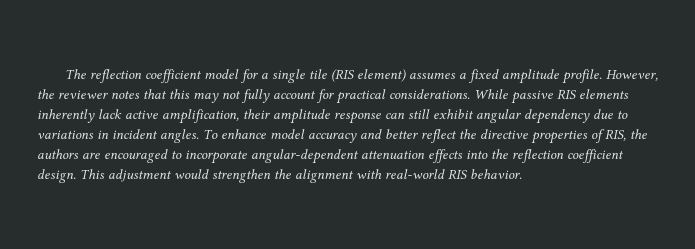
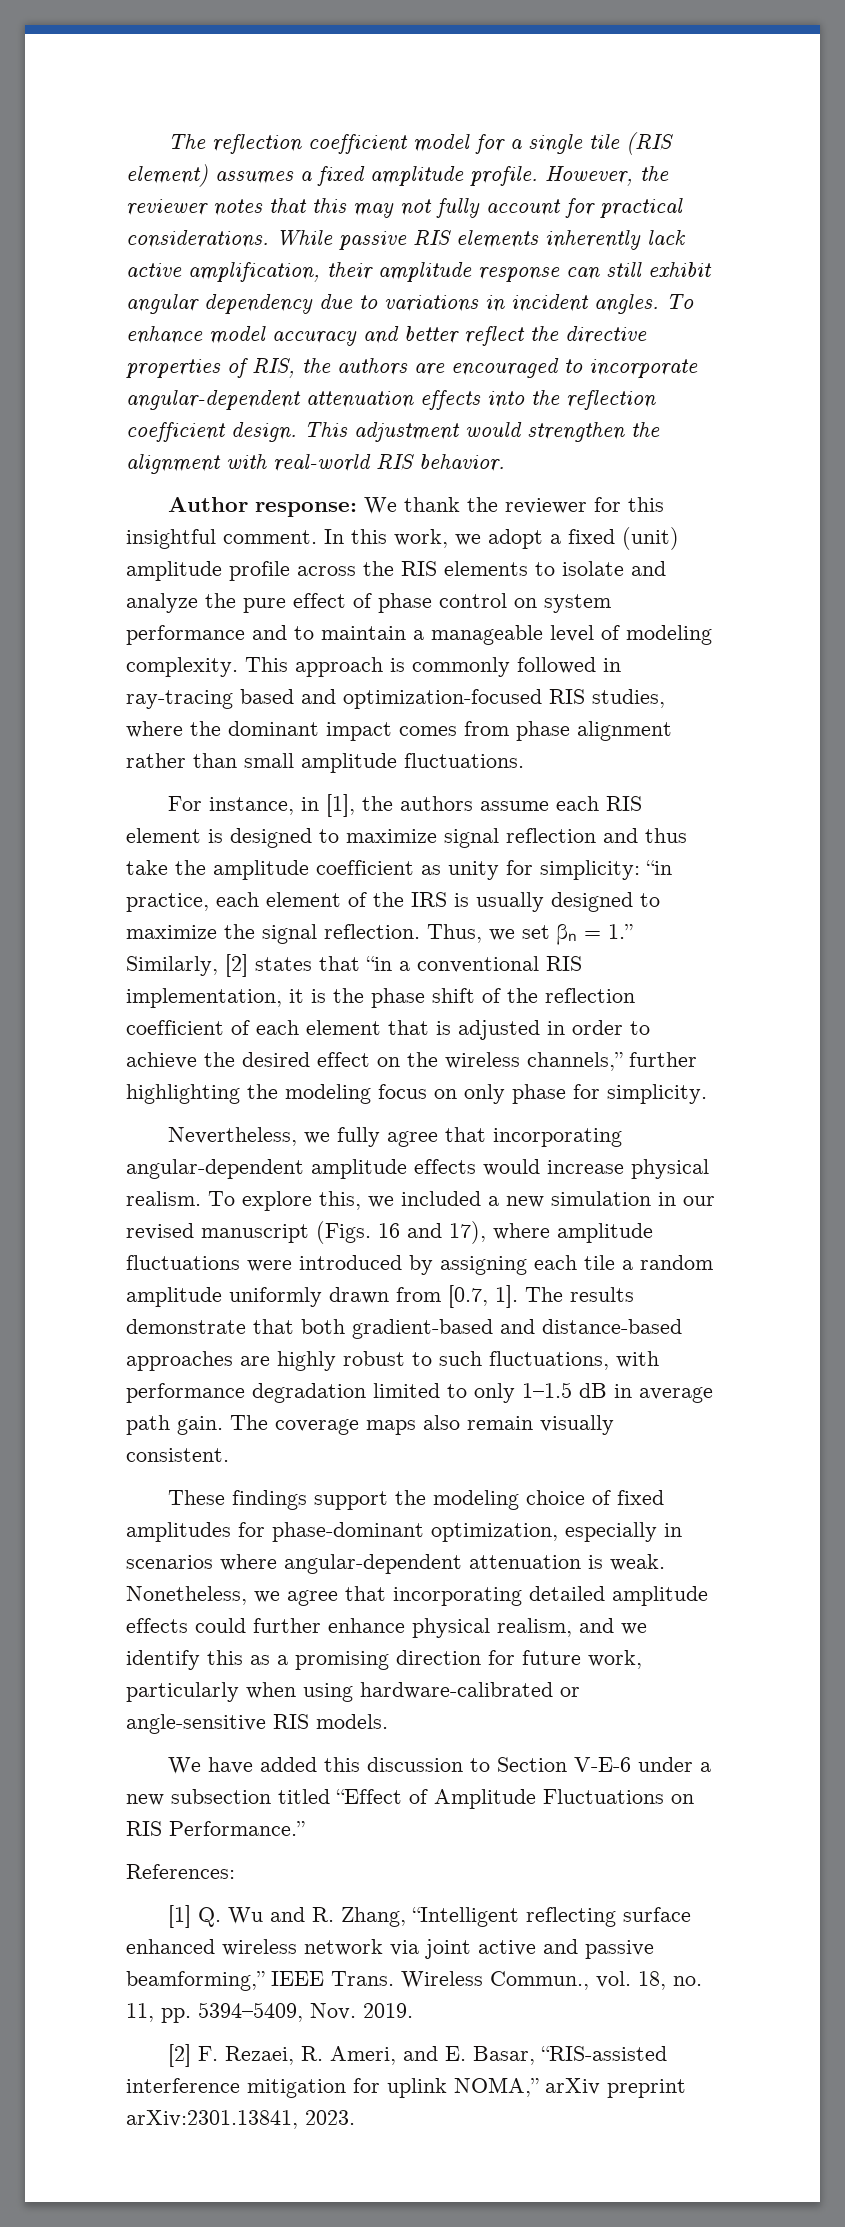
+ Author response: We thank the reviewer for this insightful comment. In this work, we adopt a fixed (unit) amplitude profile across the RIS elements to isolate and analyze the pure effect of phase control on system performance and to maintain a manageable level of modeling complexity. This approach is commonly followed in ray-tracing based and optimization-focused RIS studies, where the dominant impact comes from phase alignment rather than small amplitude fluctuations.
+ For instance, in [1], the authors assume each RIS element is designed to maximize signal reflection and thus take the amplitude coefficient as unity for simplicity: “in practice, each element of the IRS is usually designed to maximize the signal reflection. Thus, we set βₙ = 1.” Similarly, [2] states that “in a conventional RIS implementation, it is the phase shift of the reflection coefficient of each element that is adjusted in order to achieve the desired effect on the wireless channels,” further highlighting the modeling focus on only phase for simplicity.
+ Nevertheless, we fully agree that incorporating angular-dependent amplitude effects would increase physical realism. To explore this, we included a new simulation in our revised manuscript (Figs. 16 and 17), where amplitude fluctuations were introduced by assigning each tile a random amplitude uniformly drawn from [0.7, 1]. The results demonstrate that both gradient-based and distance-based approaches are highly robust to such fluctuations, with performance degradation limited to only 1–1.5 dB in average path gain. The coverage maps also remain visually consistent.
+ These findings support the modeling choice of fixed amplitudes for phase-dominant optimization, especially in scenarios where angular-dependent attenuation is weak. Nonetheless, we agree that incorporating detailed amplitude effects could further enhance physical realism, and we identify this as a promising direction for future work, particularly when using hardware-calibrated or angle-sensitive RIS models.
+ We have added this discussion to Section V-E-6 under a new subsection titled “Effect of Amplitude Fluctuations on RIS Performance.”
+ References:
+ [1] Q. Wu and R. Zhang, “Intelligent reflecting surface enhanced wireless network via joint active and passive beamforming,” IEEE Trans. Wireless Commun., vol. 18, no. 11, pp. 5394–5409, Nov. 2019.
+ [2] F. Rezaei, R. Ameri, and E. Basar, “RIS-assisted interference mitigation for uplink NOMA,” arXiv preprint arXiv:2301.13841, 2023.

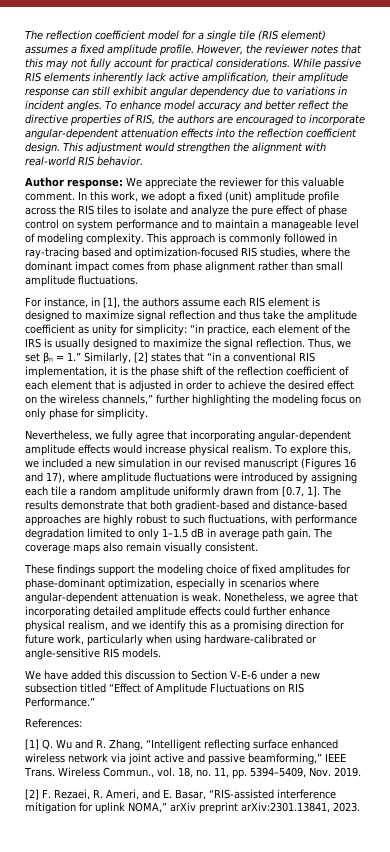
- Author response: We thank the reviewer for this insightful comment.
+ Author response: We appreciate the reviewer for this valuable comment.
- In this work, we adopt a fixed (unit) amplitude profile across the RIS elements to isolate and analyze the pure effect of phase control on system performance and to maintain a manageable level of modeling complexity.
+ In this work, we adopt a fixed (unit) amplitude profile across the RIS tiles to isolate and analyze the pure effect of phase control on system performance and to maintain a manageable level of modeling complexity.
- To explore this, we included a new simulation in our revised manuscript (Figs. 16 and 17), where amplitude fluctuations were introduced by assigning each tile a random amplitude uniformly drawn from [0.7, 1].
+ To explore this, we included a new simulation in our revised manuscript (Figures 16 and 17), where amplitude fluctuations were introduced by assigning each tile a random amplitude uniformly drawn from [0.7, 1].

